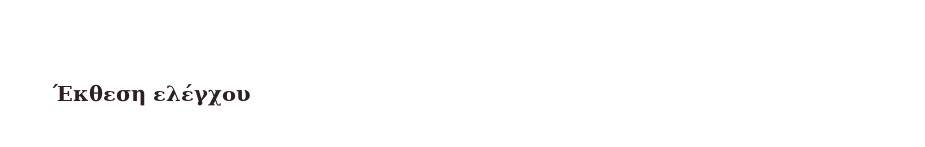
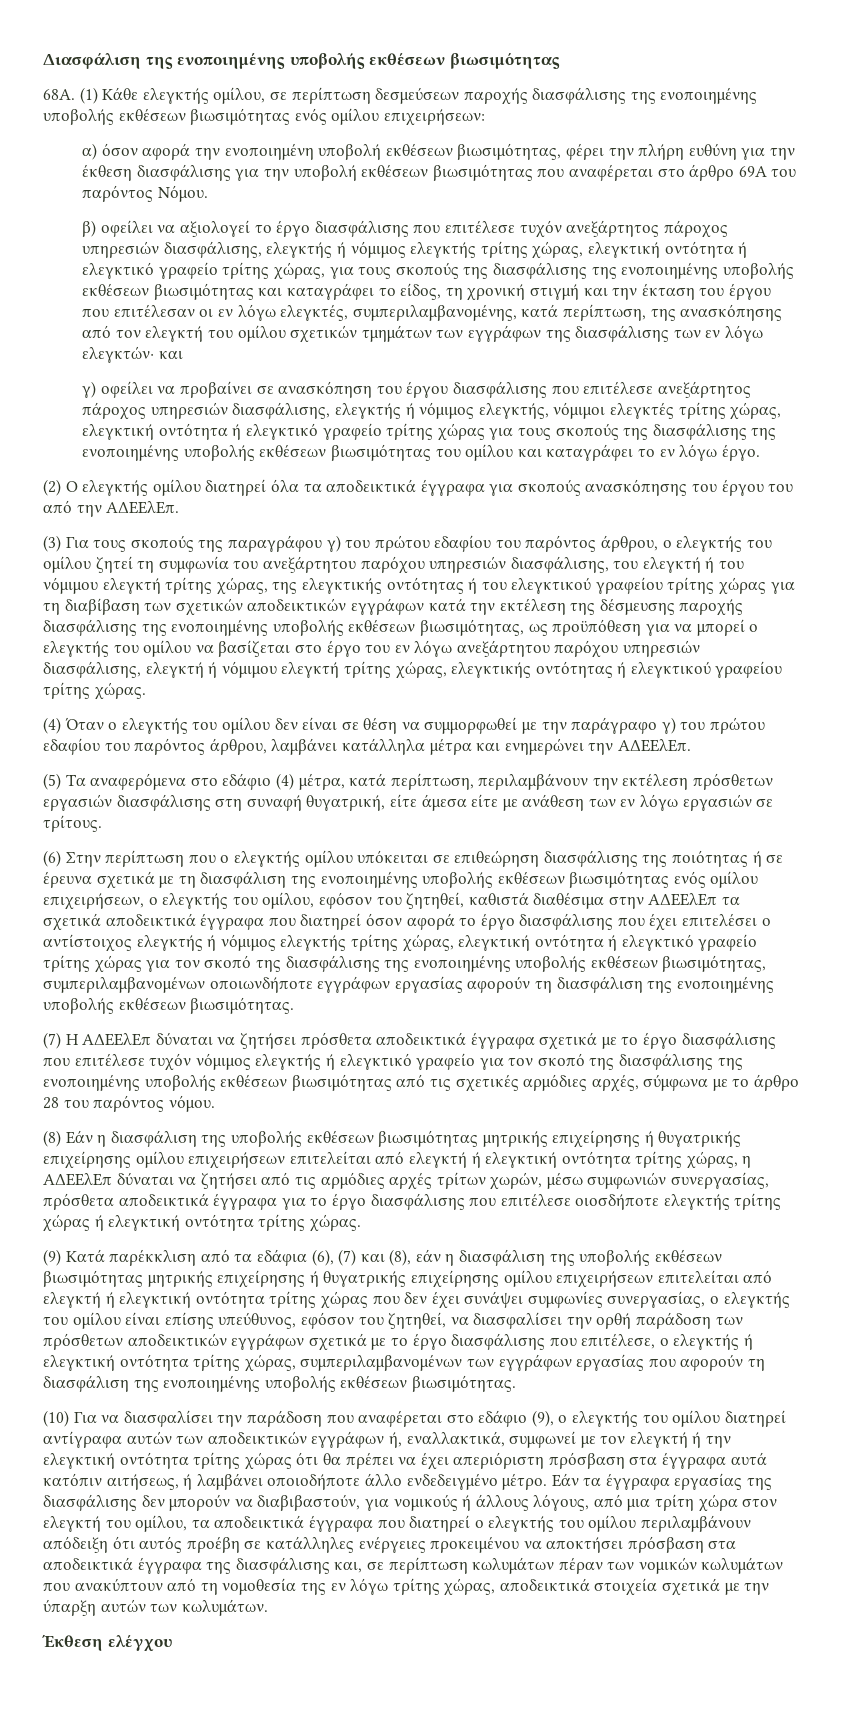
+ Διασφάλιση της ενοποιημένης υποβολής εκθέσεων βιωσιμότητας
+ 68Α. (1) Κάθε ελεγκτής ομίλου, σε περίπτωση δεσμεύσεων παροχής διασφάλισης της ενοποιημένης υποβολής εκθέσεων βιωσιμότητας ενός ομίλου επιχειρήσεων:
+ α) όσον αφορά την ενοποιημένη υποβολή εκθέσεων βιωσιμότητας, φέρει την πλήρη ευθύνη για την έκθεση διασφάλισης για την υποβολή εκθέσεων βιωσιμότητας που αναφέρεται στο άρθρο 69Α του παρόντος Νόμου.
+ β) οφείλει να αξιολογεί το έργο διασφάλισης που επιτέλεσε τυχόν ανεξάρτητος πάροχος υπηρεσιών διασφάλισης, ελεγκτής ή νόμιμος ελεγκτής τρίτης χώρας, ελεγκτική οντότητα ή ελεγκτικό γραφείο τρίτης χώρας, για τους σκοπούς της διασφάλισης της ενοποιημένης υποβολής εκθέσεων βιωσιμότητας και καταγράφει το είδος, τη χρονική στιγμή και την έκταση του έργου που επιτέλεσαν οι εν λόγω ελεγκτές, συμπεριλαμβανομένης, κατά περίπτωση, της ανασκόπησης από τον ελεγκτή του ομίλου σχετικών τμημάτων των εγγράφων της διασφάλισης των εν λόγω ελεγκτών· και
+ γ) οφείλει να προβαίνει σε ανασκόπηση του έργου διασφάλισης που επιτέλεσε ανεξάρτητος πάροχος υπηρεσιών διασφάλισης, ελεγκτής ή νόμιμος ελεγκτής, νόμιμοι ελεγκτές τρίτης χώρας, ελεγκτική οντότητα ή ελεγκτικό γραφείο τρίτης χώρας για τους σκοπούς της διασφάλισης της ενοποιημένης υποβολής εκθέσεων βιωσιμότητας του ομίλου και καταγράφει το εν λόγω έργο.
+ (2) Ο ελεγκτής ομίλου διατηρεί όλα τα αποδεικτικά έγγραφα για σκοπούς ανασκόπησης του έργου του από την ΑΔΕΕλΕπ.
+ (3) Για τους σκοπούς της παραγράφου γ) του πρώτου εδαφίου του παρόντος άρθρου, ο ελεγκτής του ομίλου ζητεί τη συμφωνία του ανεξάρτητου παρόχου υπηρεσιών διασφάλισης, του ελεγκτή ή του νόμιμου ελεγκτή τρίτης χώρας, της ελεγκτικής οντότητας ή του ελεγκτικού γραφείου τρίτης χώρας για τη διαβίβαση των σχετικών αποδεικτικών εγγράφων κατά την εκτέλεση της δέσμευσης παροχής διασφάλισης της ενοποιημένης υποβολής εκθέσεων βιωσιμότητας, ως προϋπόθεση για να μπορεί ο ελεγκτής του ομίλου να βασίζεται στο έργο του εν λόγω ανεξάρτητου παρόχου υπηρεσιών διασφάλισης, ελεγκτή ή νόμιμου ελεγκτή τρίτης χώρας, ελεγκτικής οντότητας ή ελεγκτικού γραφείου τρίτης χώρας.
+ (4) Όταν ο ελεγκτής του ομίλου δεν είναι σε θέση να συμμορφωθεί με την παράγραφο γ) του πρώτου εδαφίου του παρόντος άρθρου, λαμβάνει κατάλληλα μέτρα και ενημερώνει την ΑΔΕΕλΕπ.
+ (5) Τα αναφερόμενα στο εδάφιο (4) μέτρα, κατά περίπτωση, περιλαμβάνουν την εκτέλεση πρόσθετων εργασιών διασφάλισης στη συναφή θυγατρική, είτε άμεσα είτε με ανάθεση των εν λόγω εργασιών σε τρίτους.
+ (6) Στην περίπτωση που ο ελεγκτής ομίλου υπόκειται σε επιθεώρηση διασφάλισης της ποιότητας ή σε έρευνα σχετικά με τη διασφάλιση της ενοποιημένης υποβολής εκθέσεων βιωσιμότητας ενός ομίλου επιχειρήσεων, ο ελεγκτής του ομίλου, εφόσον του ζητηθεί, καθιστά διαθέσιμα στην ΑΔΕΕλΕπ τα σχετικά αποδεικτικά έγγραφα που διατηρεί όσον αφορά το έργο διασφάλισης που έχει επιτελέσει ο αντίστοιχος ελεγκτής ή νόμιμος ελεγκτής τρίτης χώρας, ελεγκτική οντότητα ή ελεγκτικό γραφείο τρίτης χώρας για τον σκοπό της διασφάλισης της ενοποιημένης υποβολής εκθέσεων βιωσιμότητας, συμπεριλαμβανομένων οποιωνδήποτε εγγράφων εργασίας αφορούν τη διασφάλιση της ενοποιημένης υποβολής εκθέσεων βιωσιμότητας.
+ (7) Η ΑΔΕΕλΕπ δύναται να ζητήσει πρόσθετα αποδεικτικά έγγραφα σχετικά με το έργο διασφάλισης που επιτέλεσε τυχόν νόμιμος ελεγκτής ή ελεγκτικό γραφείο για τον σκοπό της διασφάλισης της ενοποιημένης υποβολής εκθέσεων βιωσιμότητας από τις σχετικές αρμόδιες αρχές, σύμφωνα με το άρθρο 28 του παρόντος νόμου.
+ (8) Εάν η διασφάλιση της υποβολής εκθέσεων βιωσιμότητας μητρικής επιχείρησης ή θυγατρικής επιχείρησης ομίλου επιχειρήσεων επιτελείται από ελεγκτή ή ελεγκτική οντότητα τρίτης χώρας, η ΑΔΕΕλΕπ δύναται να ζητήσει από τις αρμόδιες αρχές τρίτων χωρών, μέσω συμφωνιών συνεργασίας, πρόσθετα αποδεικτικά έγγραφα για το έργο διασφάλισης που επιτέλεσε οιοσδήποτε ελεγκτής τρίτης χώρας ή ελεγκτική οντότητα τρίτης χώρας.
+ (9) Κατά παρέκκλιση από τα εδάφια (6), (7) και (8), εάν η διασφάλιση της υποβολής εκθέσεων βιωσιμότητας μητρικής επιχείρησης ή θυγατρικής επιχείρησης ομίλου επιχειρήσεων επιτελείται από ελεγκτή ή ελεγκτική οντότητα τρίτης χώρας που δεν έχει συνάψει συμφωνίες συνεργασίας, ο ελεγκτής του ομίλου είναι επίσης υπεύθυνος, εφόσον του ζητηθεί, να διασφαλίσει την ορθή παράδοση των πρόσθετων αποδεικτικών εγγράφων σχετικά με το έργο διασφάλισης που επιτέλεσε, ο ελεγκτής ή ελεγκτική οντότητα τρίτης χώρας, συμπεριλαμβανομένων των εγγράφων εργασίας που αφορούν τη διασφάλιση της ενοποιημένης υποβολής εκθέσεων βιωσιμότητας.
+ (10) Για να διασφαλίσει την παράδοση που αναφέρεται στο εδάφιο (9), ο ελεγκτής του ομίλου διατηρεί αντίγραφα αυτών των αποδεικτικών εγγράφων ή, εναλλακτικά, συμφωνεί με τον ελεγκτή ή την ελεγκτική οντότητα τρίτης χώρας ότι θα πρέπει να έχει απεριόριστη πρόσβαση στα έγγραφα αυτά κατόπιν αιτήσεως, ή λαμβάνει οποιοδήποτε άλλο ενδεδειγμένο μέτρο. Εάν τα έγγραφα εργασίας της διασφάλισης δεν μπορούν να διαβιβαστούν, για νομικούς ή άλλους λόγους, από μια τρίτη χώρα στον ελεγκτή του ομίλου, τα αποδεικτικά έγγραφα που διατηρεί ο ελεγκτής του ομίλου περιλαμβάνουν απόδειξη ότι αυτός προέβη σε κατάλληλες ενέργειες προκειμένου να αποκτήσει πρόσβαση στα αποδεικτικά έγγραφα της διασφάλισης και, σε περίπτωση κωλυμάτων πέραν των νομικών κωλυμάτων που ανακύπτουν από τη νομοθεσία της εν λόγω τρίτης χώρας, αποδεικτικά στοιχεία σχετικά με την ύπαρξη αυτών των κωλυμάτων.

